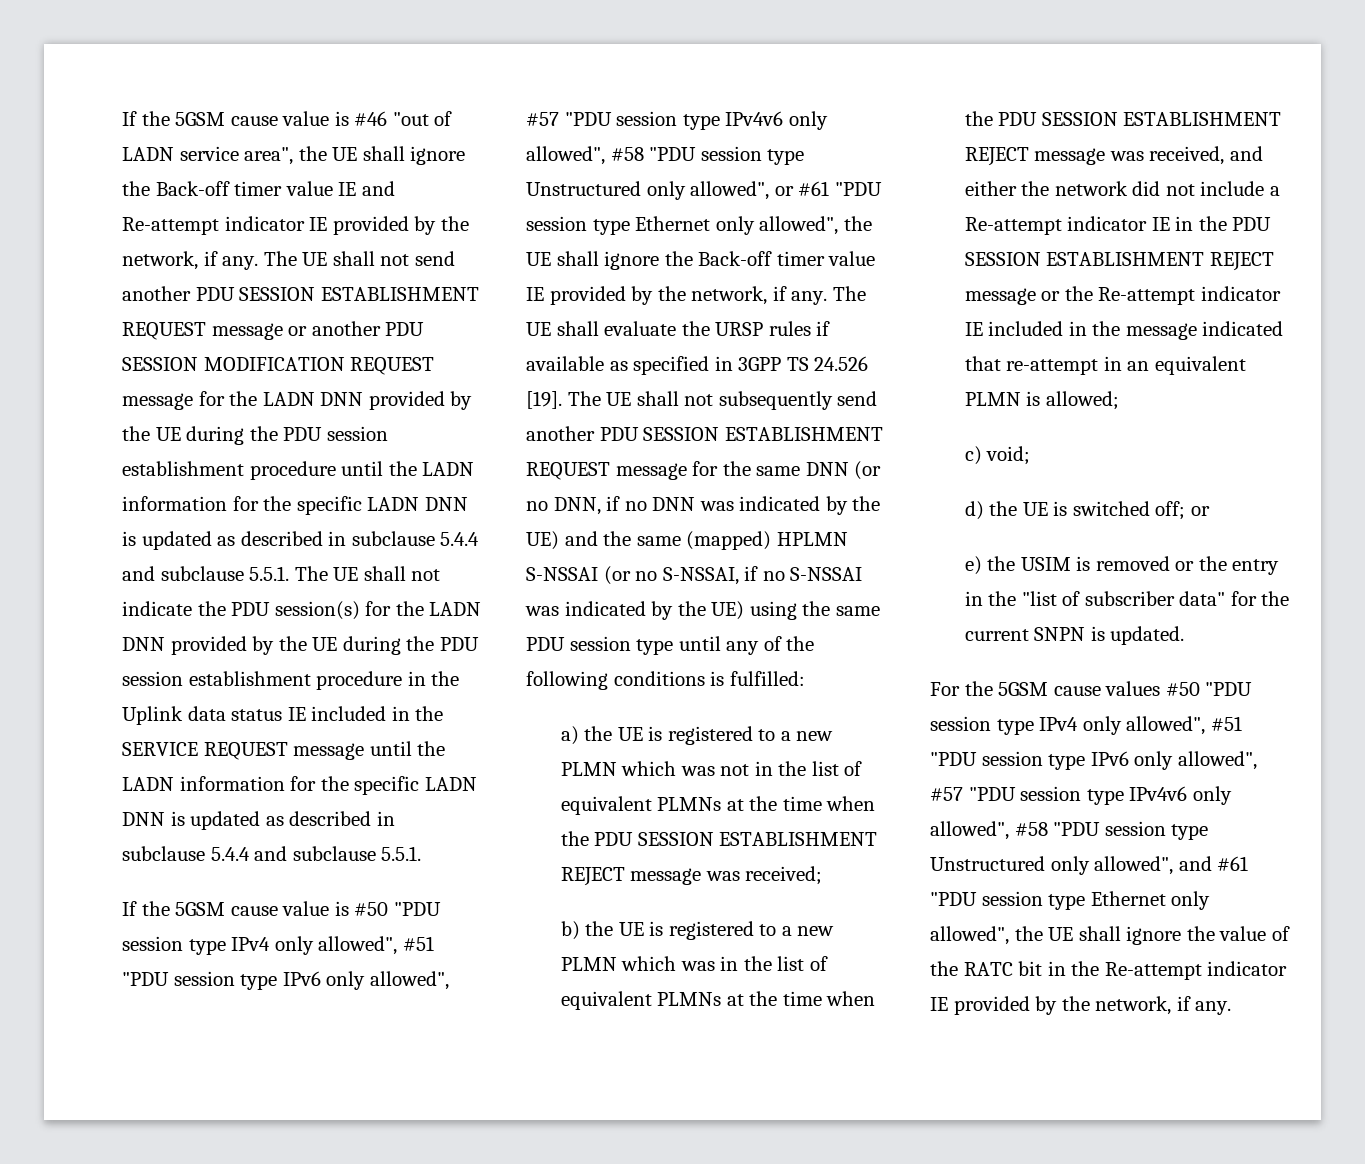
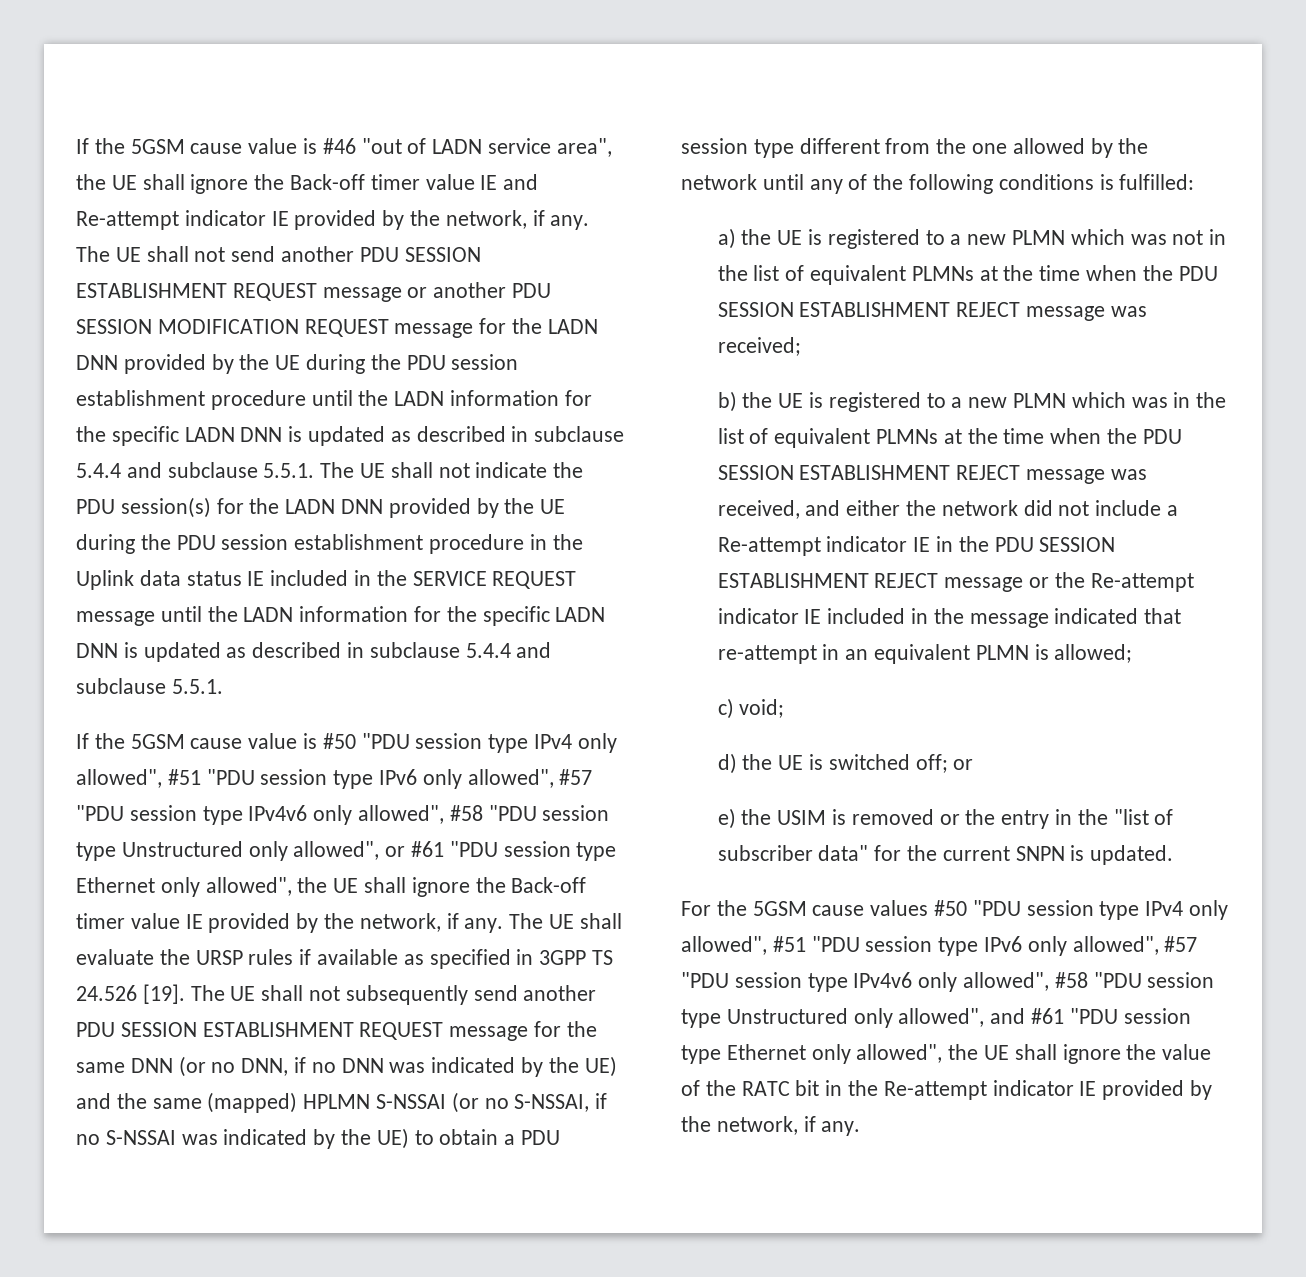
- The UE shall not subsequently send another PDU SESSION ESTABLISHMENT REQUEST message for the same DNN (or no DNN, if no DNN was indicated by the UE) and the same (mapped) HPLMN S-NSSAI (or no S-NSSAI, if no S-NSSAI was indicated by the UE) using the same PDU session type until any of the following conditions is fulfilled:
+ The UE shall not subsequently send another PDU SESSION ESTABLISHMENT REQUEST message for the same DNN (or no DNN, if no DNN was indicated by the UE) and the same (mapped) HPLMN S-NSSAI (or no S-NSSAI, if no S-NSSAI was indicated by the UE) to obtain a PDU session type different from the one allowed by the network until any of the following conditions is fulfilled:

